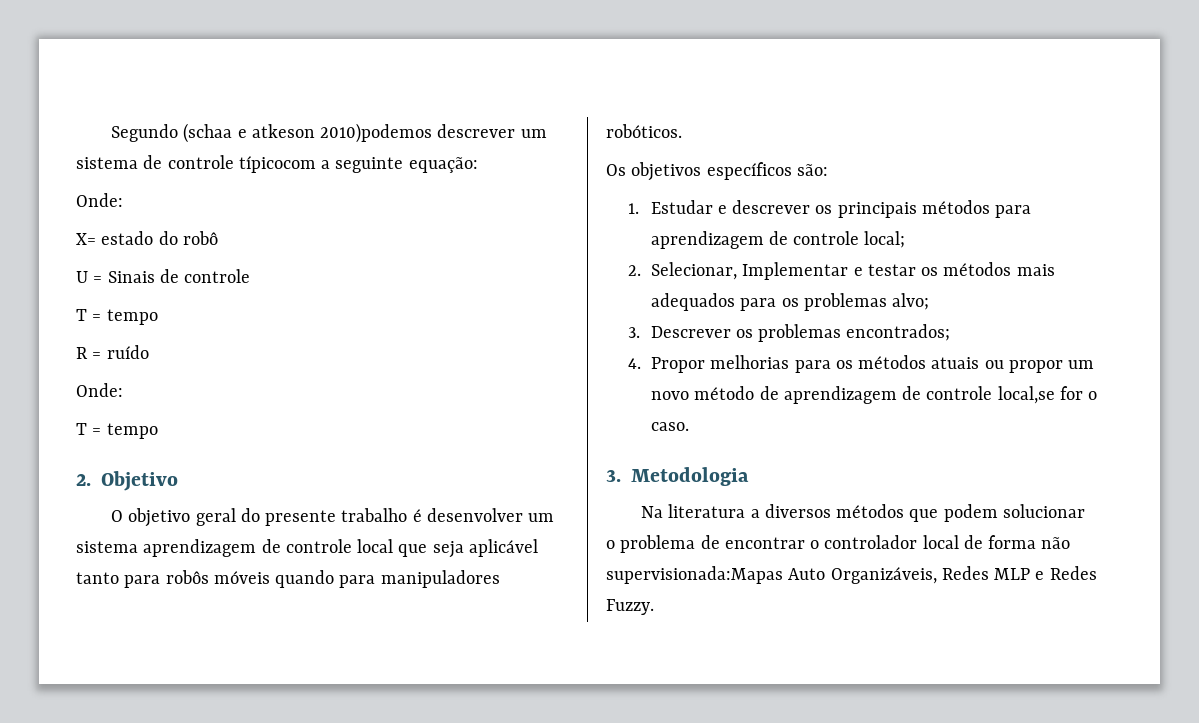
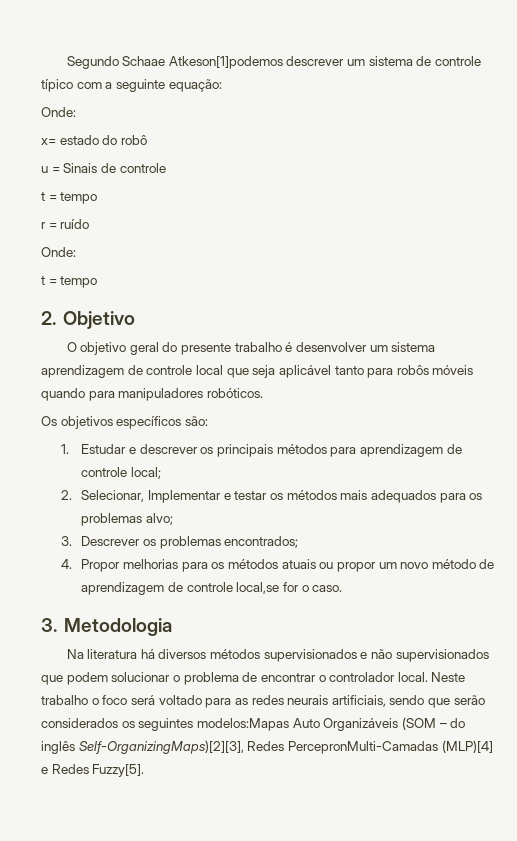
- Segundo (schaa e atkeson 2010)podemos descrever um sistema de controle típicocom a seguinte equação:
+ Segundo Schaae Atkeson[1]podemos descrever um sistema de controle típico com a seguinte equação:
- X= estado do robô
+ x= estado do robô
- U = Sinais de controle
- T = tempo
- R = ruído
+ u = Sinais de controle
+ t = tempo
+ r = ruído
  Onde:
- T = tempo
+ t = tempo
- Na literatura a diversos métodos que podem solucionar o problema de encontrar o controlador local de forma não supervisionada:Mapas Auto Organizáveis, Redes MLP e Redes Fuzzy.
+ Na literatura há diversos métodos supervisionados e não supervisionados que podem solucionar o problema de encontrar o controlador local. Neste trabalho o foco será voltado para as redes neurais artificiais, sendo que serão considerados os seguintes modelos:Mapas Auto Organizáveis (SOM – do inglês Self-OrganizingMaps)[2][3], Redes PercepronMulti-Camadas (MLP)[4] e Redes Fuzzy[5].

